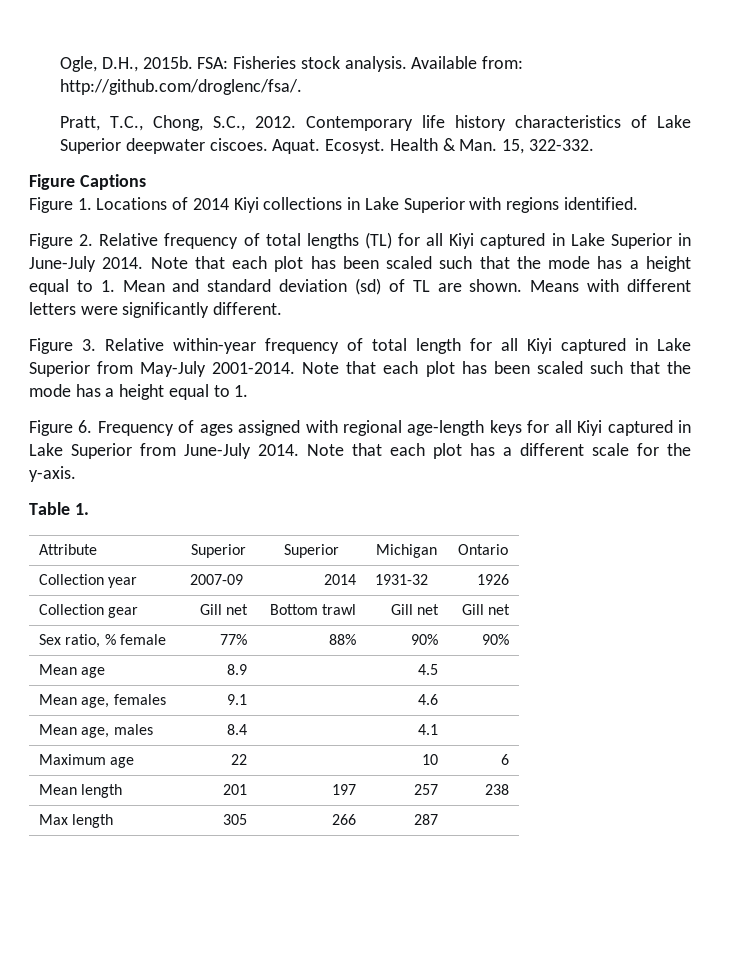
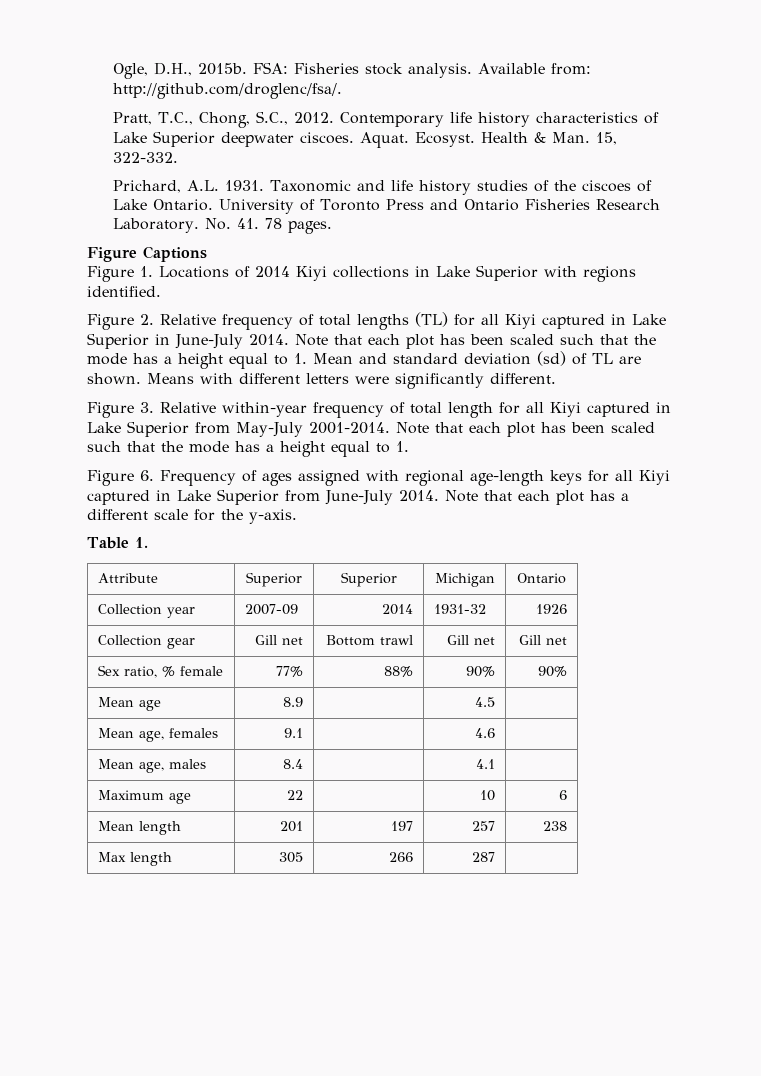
+ Prichard, A.L. 1931. Taxonomic and life history studies of the ciscoes of Lake Ontario. University of Toronto Press and Ontario Fisheries Research Laboratory. No. 41. 78 pages.

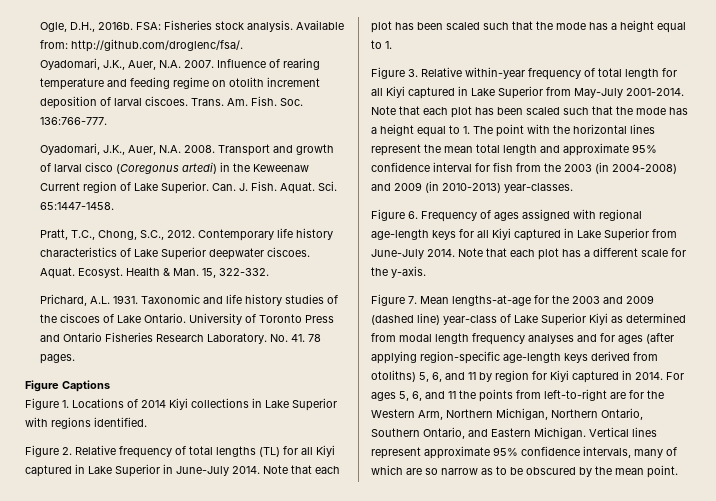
- Ogle, D.H., 2015b.
+ Ogle, D.H., 2016b.
+ Oyadomari, J.K., Auer, N.A. 2007. Influence of rearing temperature and feeding regime on otolith increment deposition of larval ciscoes. Trans. Am. Fish. Soc. 136:766-777.
+ Oyadomari, J.K., Auer, N.A. 2008. Transport and growth of larval cisco (Coregonus artedi) in the Keweenaw Current region of Lake Superior. Can. J. Fish. Aquat. Sci. 65:1447-1458.
- Figure 2. Relative frequency of total lengths (TL) for all Kiyi captured in Lake Superior in June-July 2014. Note that each plot has been scaled such that the mode has a height equal to 1. Mean and standard deviation (sd) of TL are shown. Means with different letters were significantly different.
+ Figure 2. Relative frequency of total lengths (TL) for all Kiyi captured in Lake Superior in June-July 2014. Note that each plot has been scaled such that the mode has a height equal to 1.
- Figure 3. Relative within-year frequency of total length for all Kiyi captured in Lake Superior from May-July 2001-2014. Note that each plot has been scaled such that the mode has a height equal to 1.
+ Figure 3. Relative within-year frequency of total length for all Kiyi captured in Lake Superior from May-July 2001-2014. Note that each plot has been scaled such that the mode has a height equal to 1. The point with the horizontal lines represent the mean total length and approximate 95% confidence interval for fish from the 2003 (in 2004-2008) and 2009 (in 2010-2013) year-classes.
- Table 1.
- Attribute | Superior | Superior | Michigan | Ontario
- Collection year | 2007-09 | 2014 | 1931-32 | 1926
- Collection gear | Gill net | Bottom trawl | Gill net | Gill net
- Sex ratio, % female | 77% | 88% | 90% | 90%
- Mean age | 8.9 | | 4.5 |
- Mean age, females | 9.1 | | 4.6 |
- Mean age, males | 8.4 | | 4.1 |
- Maximum age | 22 | | 10 | 6
- Mean length | 201 | 197 | 257 | 238
- Max length | 305 | 266 | 287 |
+ Figure 7. Mean lengths-at-age for the 2003 and 2009 (dashed line) year-class of Lake Superior Kiyi as determined from modal length frequency analyses and for ages (after applying region-specific age-length keys derived from otoliths) 5, 6, and 11 by region for Kiyi captured in 2014. For ages 5, 6, and 11 the points from left-to-right are for the Western Arm, Northern Michigan, Northern Ontario, Southern Ontario, and Eastern Michigan. Vertical lines represent approximate 95% confidence intervals, many of which are so narrow as to be obscured by the mean point.

